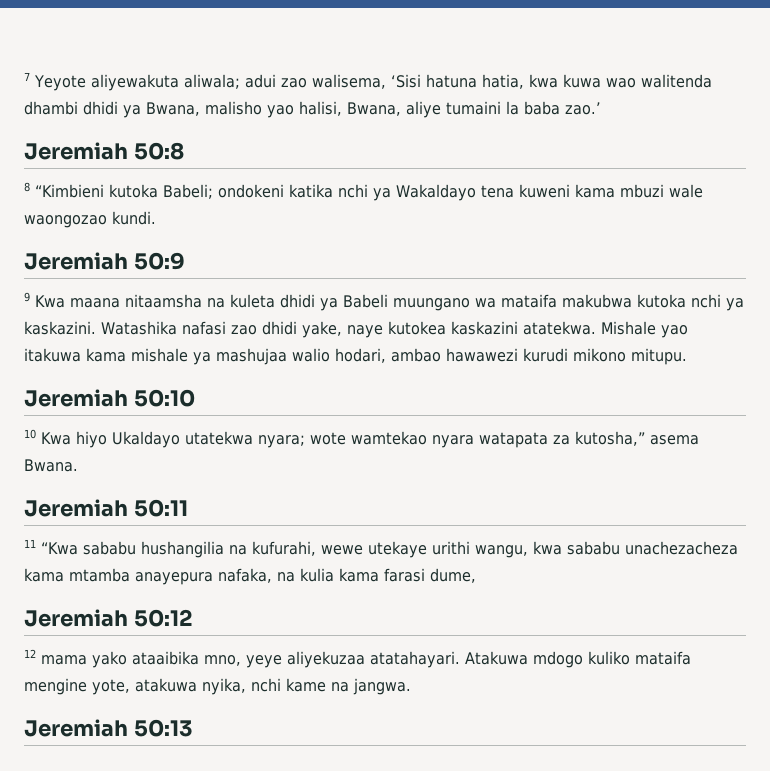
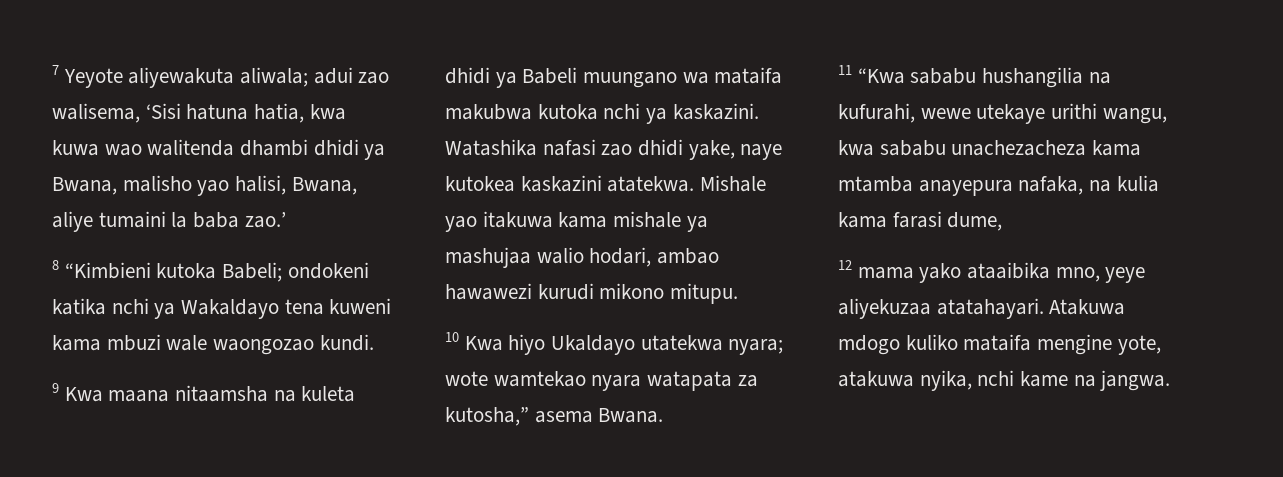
- Jeremiah 50:8
- Jeremiah 50:9
- Jeremiah 50:10
- Jeremiah 50:11
- Jeremiah 50:12
- Jeremiah 50:13

